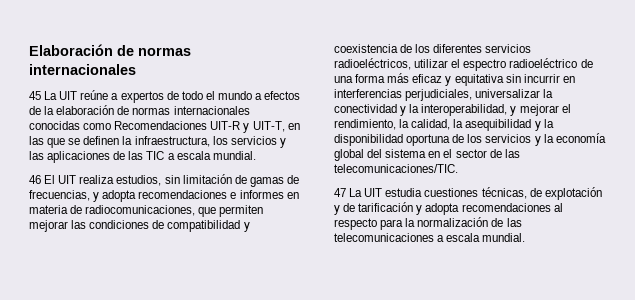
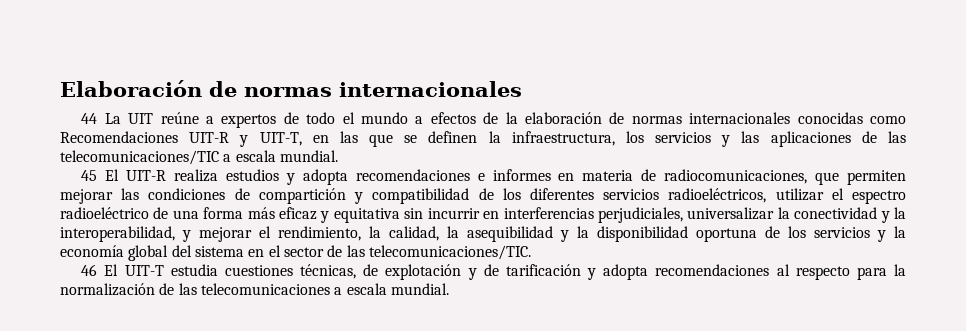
- 45 La UIT reúne a expertos de todo el mundo a efectos de la elaboración de normas internacionales conocidas como Recomendaciones UIT-R y UIT-T, en las que se definen la infraestructura, los servicios y las aplicaciones de las TIC a escala mundial.
+ 44 La UIT reúne a expertos de todo el mundo a efectos de la elaboración de normas internacionales conocidas como Recomendaciones UIT-R y UIT-T, en las que se definen la infraestructura, los servicios y las aplicaciones de las telecomunicaciones/TIC a escala mundial.
- 46 El UIT realiza estudios, sin limitación de gamas de frecuencias, y adopta recomendaciones e informes en materia de radiocomunicaciones, que permiten mejorar las condiciones de compatibilidad y coexistencia de los diferentes servicios radioeléctricos, utilizar el espectro radioeléctrico de una forma más eficaz y equitativa sin incurrir en interferencias perjudiciales, universalizar la conectividad y la interoperabilidad, y mejorar el rendimiento, la calidad, la asequibilidad y la disponibilidad oportuna de los servicios y la economía global del sistema en el sector de las telecomunicaciones/TIC.
+ 45 El UIT-R realiza estudios y adopta recomendaciones e informes en materia de radiocomunicaciones, que permiten mejorar las condiciones de compartición y compatibilidad de los diferentes servicios radioeléctricos, utilizar el espectro radioeléctrico de una forma más eficaz y equitativa sin incurrir en interferencias perjudiciales, universalizar la conectividad y la interoperabilidad, y mejorar el rendimiento, la calidad, la asequibilidad y la disponibilidad oportuna de los servicios y la economía global del sistema en el sector de las telecomunicaciones/TIC.
- 47 La UIT estudia cuestiones técnicas, de explotación y de tarificación y adopta recomendaciones al respecto para la normalización de las telecomunicaciones a escala mundial.
+ 46 El UIT-T estudia cuestiones técnicas, de explotación y de tarificación y adopta recomendaciones al respecto para la normalización de las telecomunicaciones a escala mundial.

